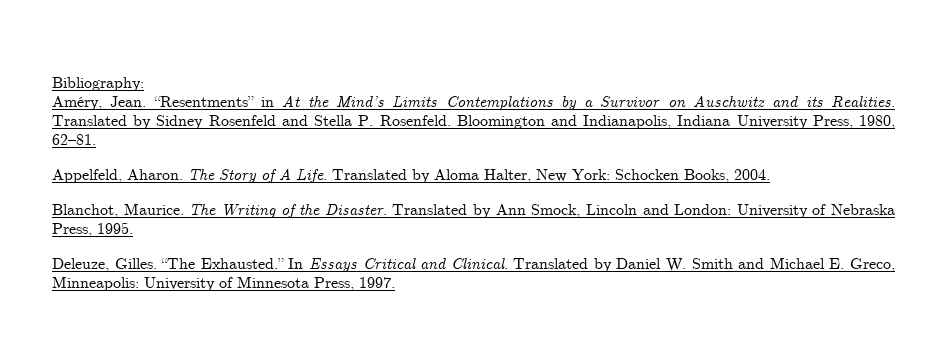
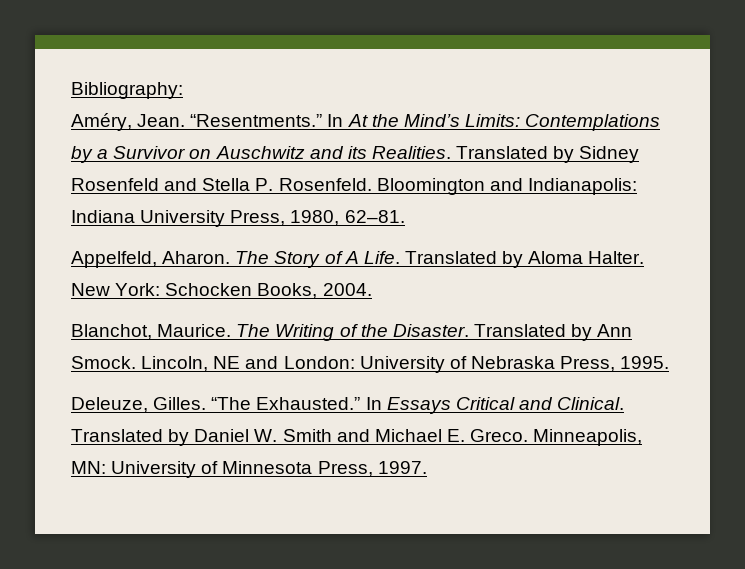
- “Resentments” in At the Mind’s Limits Contemplations by a Survivor on Auschwitz and its Realities.
+ “Resentments.” In At the Mind’s Limits: Contemplations by a Survivor on Auschwitz and its Realities.
- Bloomington and Indianapolis, Indiana University Press, 1980, 62–81.
+ Bloomington and Indianapolis: Indiana University Press, 1980, 62–81.
- Translated by Aloma Halter, New York: Schocken Books, 2004.
+ Translated by Aloma Halter. New York: Schocken Books, 2004.
- Translated by Ann Smock, Lincoln and London: University of Nebraska Press, 1995.
+ Translated by Ann Smock. Lincoln, NE and London: University of Nebraska Press, 1995.
- Translated by Daniel W. Smith and Michael E. Greco, Minneapolis: University of Minnesota Press, 1997.
+ Translated by Daniel W. Smith and Michael E. Greco. Minneapolis, MN: University of Minnesota Press, 1997.

